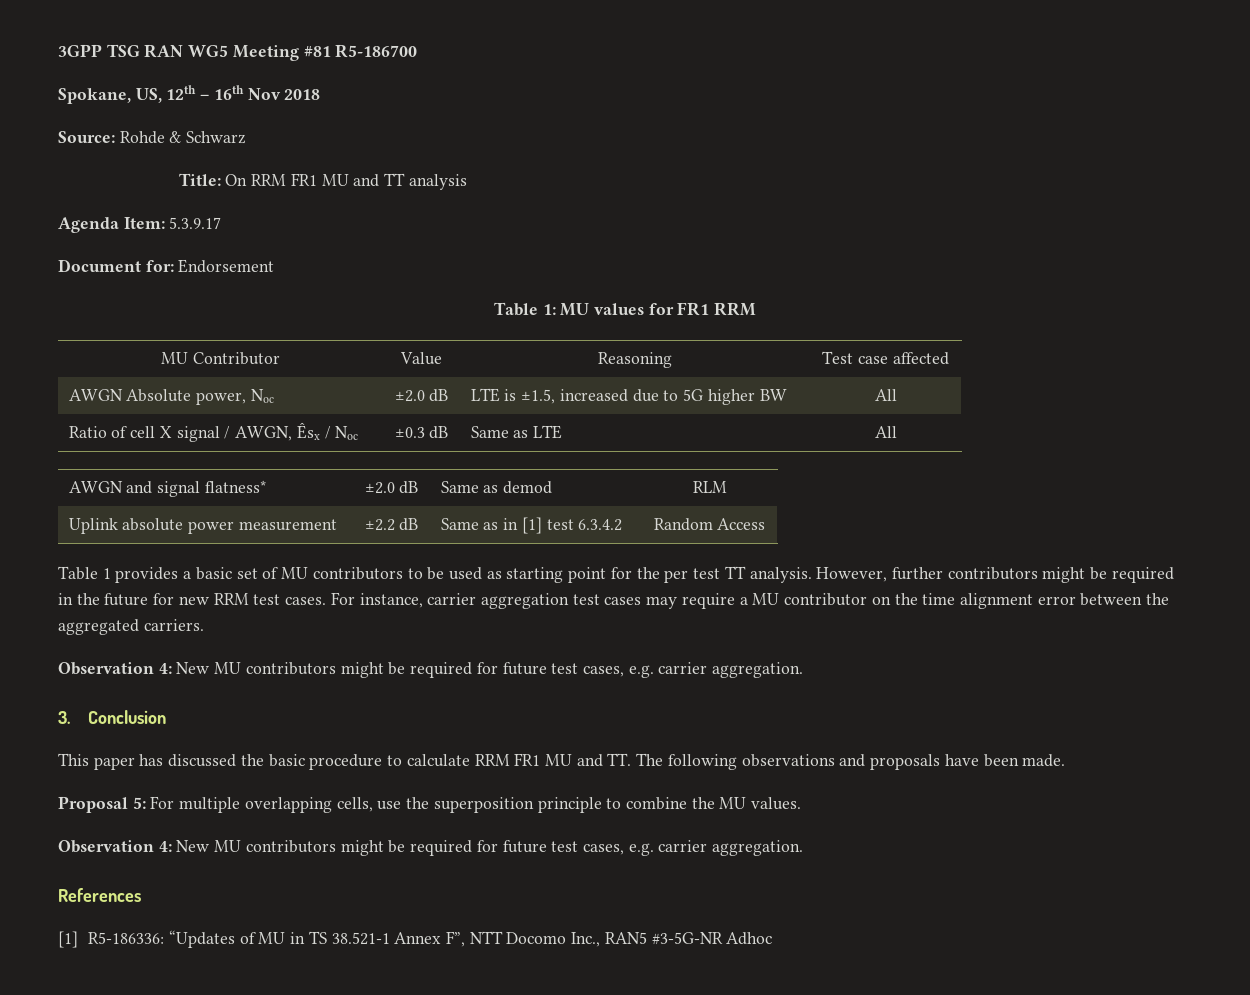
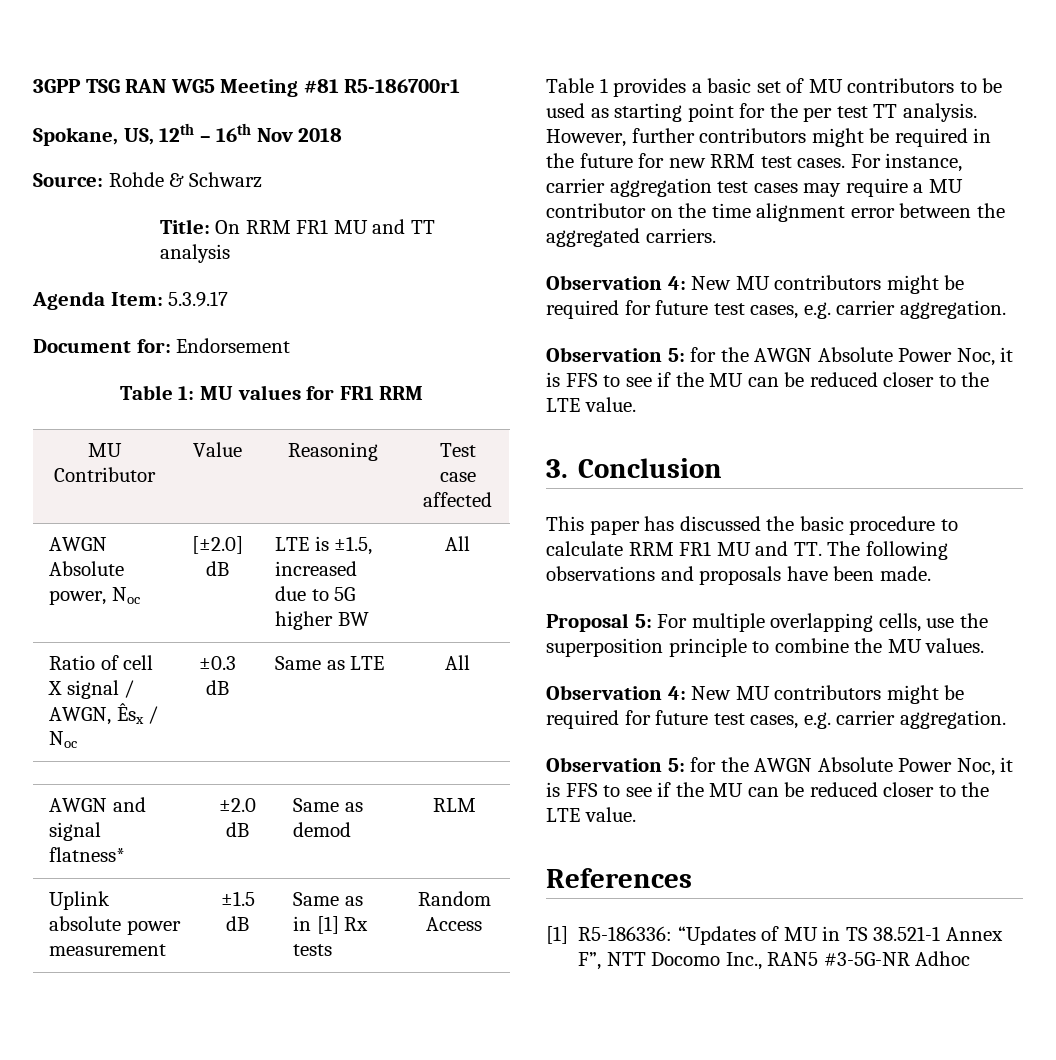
- 3GPP TSG RAN WG5 Meeting #81 R5-186700
+ 3GPP TSG RAN WG5 Meeting #81 R5-186700r1
- AWGN Absolute power, Noc | ±2.0 dB | LTE is ±1.5, increased due to 5G higher BW | All
+ AWGN Absolute power, Noc | [±2.0] dB | LTE is ±1.5, increased due to 5G higher BW | All
- Uplink absolute power measurement | ±2.2 dB | Same as in [1] test 6.3.4.2 | Random Access
+ Uplink absolute power measurement | ±1.5 dB | Same as in [1] Rx tests | Random Access
  For instance, carrier aggregation test cases may require a MU contributor on the time alignment error between the aggregated carriers.
  Observation 4: New MU contributors might be required for future test cases, e.g. carrier aggregation.
+ Observation 5: for the AWGN Absolute Power Noc, it is FFS to see if the MU can be reduced closer to the LTE value.
  Proposal 5: For multiple overlapping cells, use the superposition principle to combine the MU values.
  Observation 4: New MU contributors might be required for future test cases, e.g. carrier aggregation.
+ Observation 5: for the AWGN Absolute Power Noc, it is FFS to see if the MU can be reduced closer to the LTE value.

